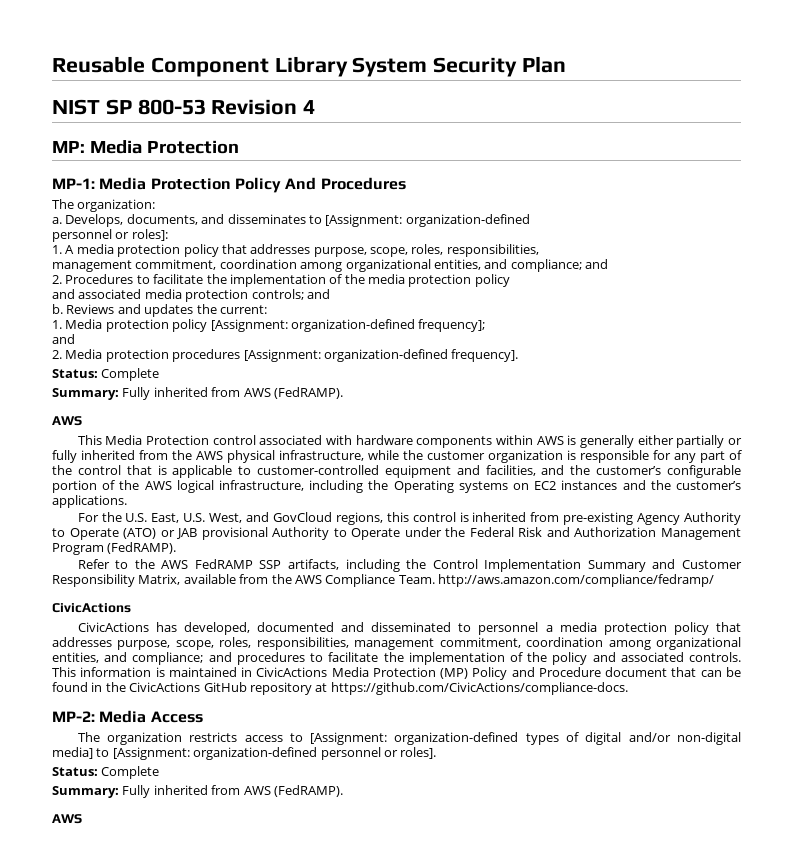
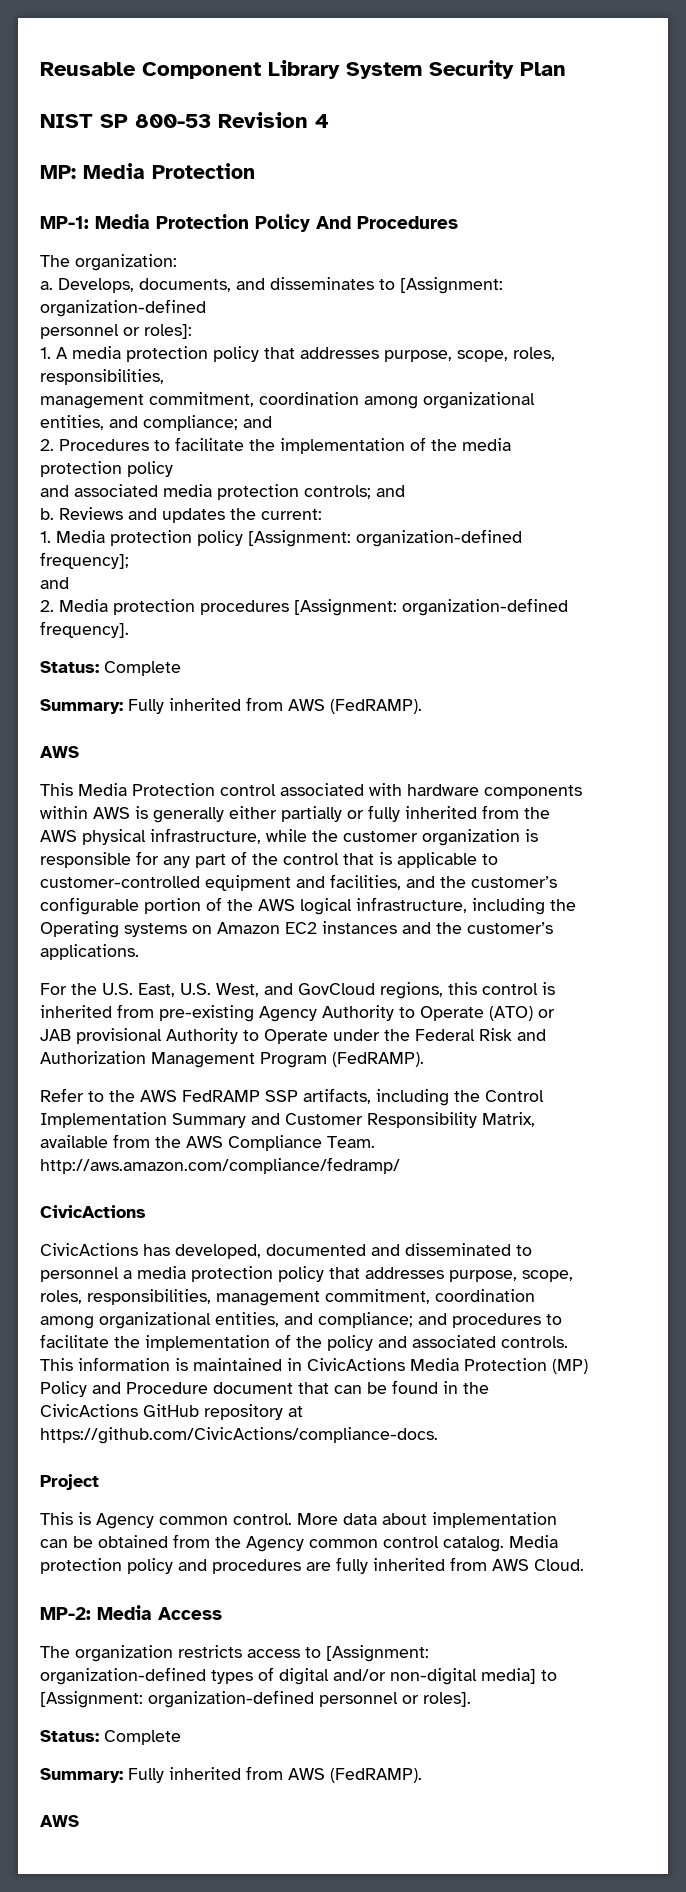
- This Media Protection control associated with hardware components within AWS is generally either partially or fully inherited from the AWS physical infrastructure, while the customer organization is responsible for any part of the control that is applicable to customer-controlled equipment and facilities, and the customer’s configurable portion of the AWS logical infrastructure, including the Operating systems on EC2 instances and the customer’s applications.
+ This Media Protection control associated with hardware components within AWS is generally either partially or fully inherited from the AWS physical infrastructure, while the customer organization is responsible for any part of the control that is applicable to customer-controlled equipment and facilities, and the customer’s configurable portion of the AWS logical infrastructure, including the Operating systems on Amazon EC2 instances and the customer’s applications.
+ Project
+ This is Agency common control. More data about implementation can be obtained from the Agency common control catalog. Media protection policy and procedures are fully inherited from AWS Cloud.

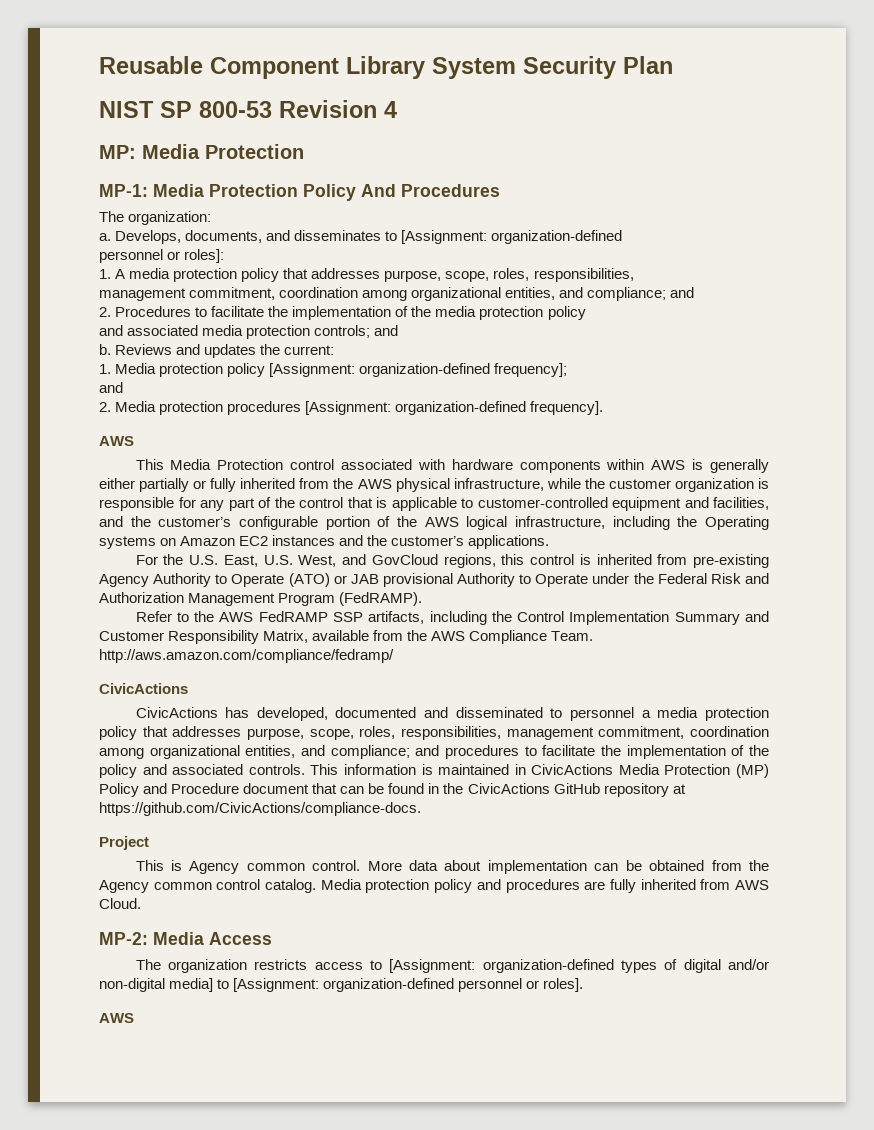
  2. Media protection procedures [Assignment: organization-defined frequency].
- Status: Complete
- Summary: Fully inherited from AWS (FedRAMP).
  The organization restricts access to [Assignment: organization-defined types of digital and/or non-digital media] to [Assignment: organization-defined personnel or roles].
- Status: Complete
- Summary: Fully inherited from AWS (FedRAMP).

